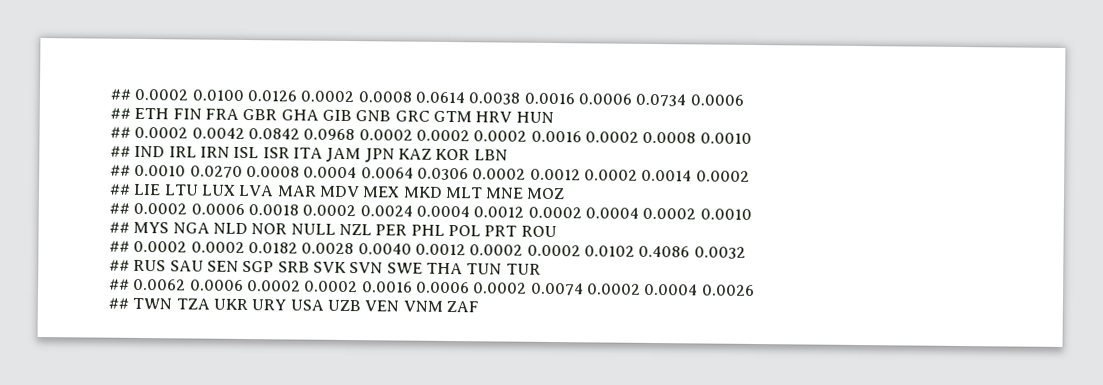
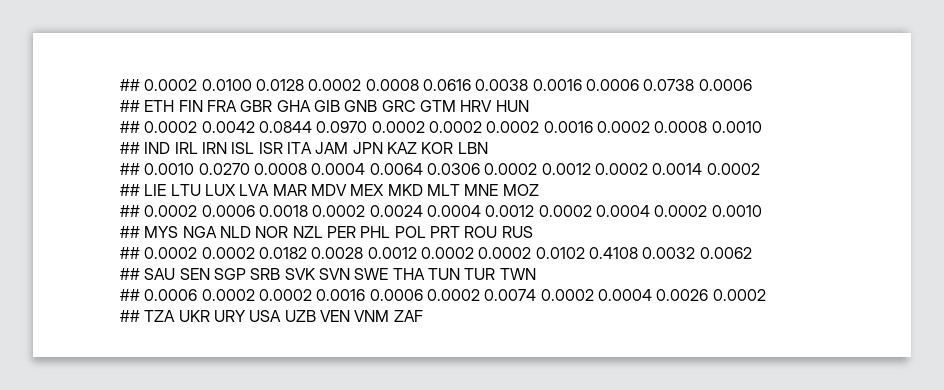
- ## 0.0002 0.0100 0.0126 0.0002 0.0008 0.0614 0.0038 0.0016 0.0006 0.0734 0.0006
+ ## 0.0002 0.0100 0.0128 0.0002 0.0008 0.0616 0.0038 0.0016 0.0006 0.0738 0.0006
- ## 0.0002 0.0042 0.0842 0.0968 0.0002 0.0002 0.0002 0.0016 0.0002 0.0008 0.0010
+ ## 0.0002 0.0042 0.0844 0.0970 0.0002 0.0002 0.0002 0.0016 0.0002 0.0008 0.0010
- ## MYS NGA NLD NOR NULL NZL PER PHL POL PRT ROU
+ ## MYS NGA NLD NOR NZL PER PHL POL PRT ROU RUS
- ## 0.0002 0.0002 0.0182 0.0028 0.0040 0.0012 0.0002 0.0002 0.0102 0.4086 0.0032
- ## RUS SAU SEN SGP SRB SVK SVN SWE THA TUN TUR
- ## 0.0062 0.0006 0.0002 0.0002 0.0016 0.0006 0.0002 0.0074 0.0002 0.0004 0.0026
- ## TWN TZA UKR URY USA UZB VEN VNM ZAF
+ ## 0.0002 0.0002 0.0182 0.0028 0.0012 0.0002 0.0002 0.0102 0.4108 0.0032 0.0062
+ ## SAU SEN SGP SRB SVK SVN SWE THA TUN TUR TWN
+ ## 0.0006 0.0002 0.0002 0.0016 0.0006 0.0002 0.0074 0.0002 0.0004 0.0026 0.0002
+ ## TZA UKR URY USA UZB VEN VNM ZAF

